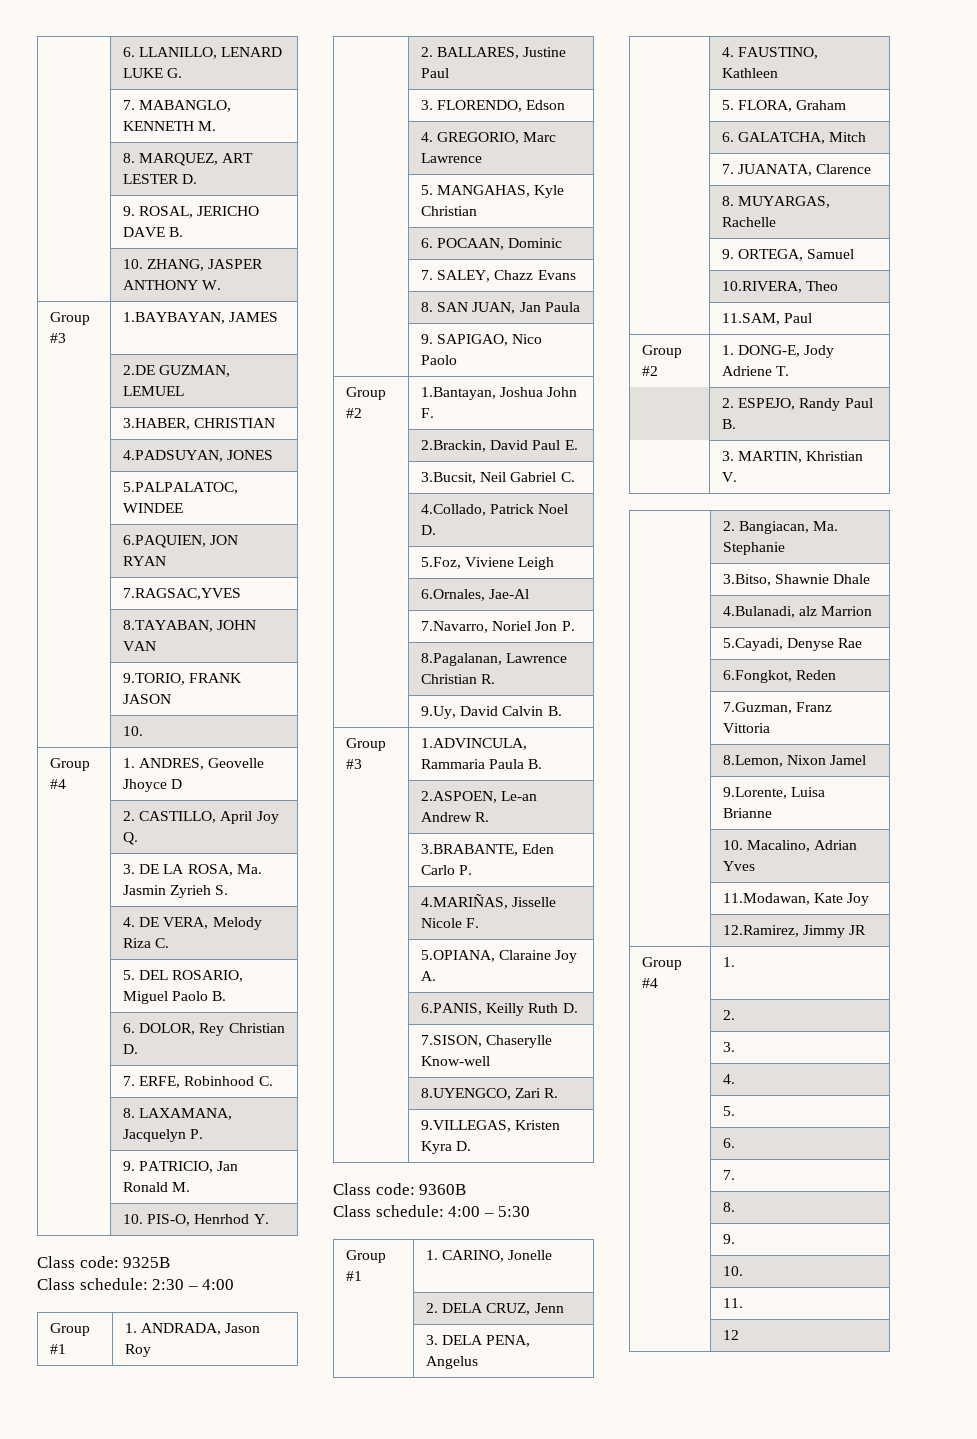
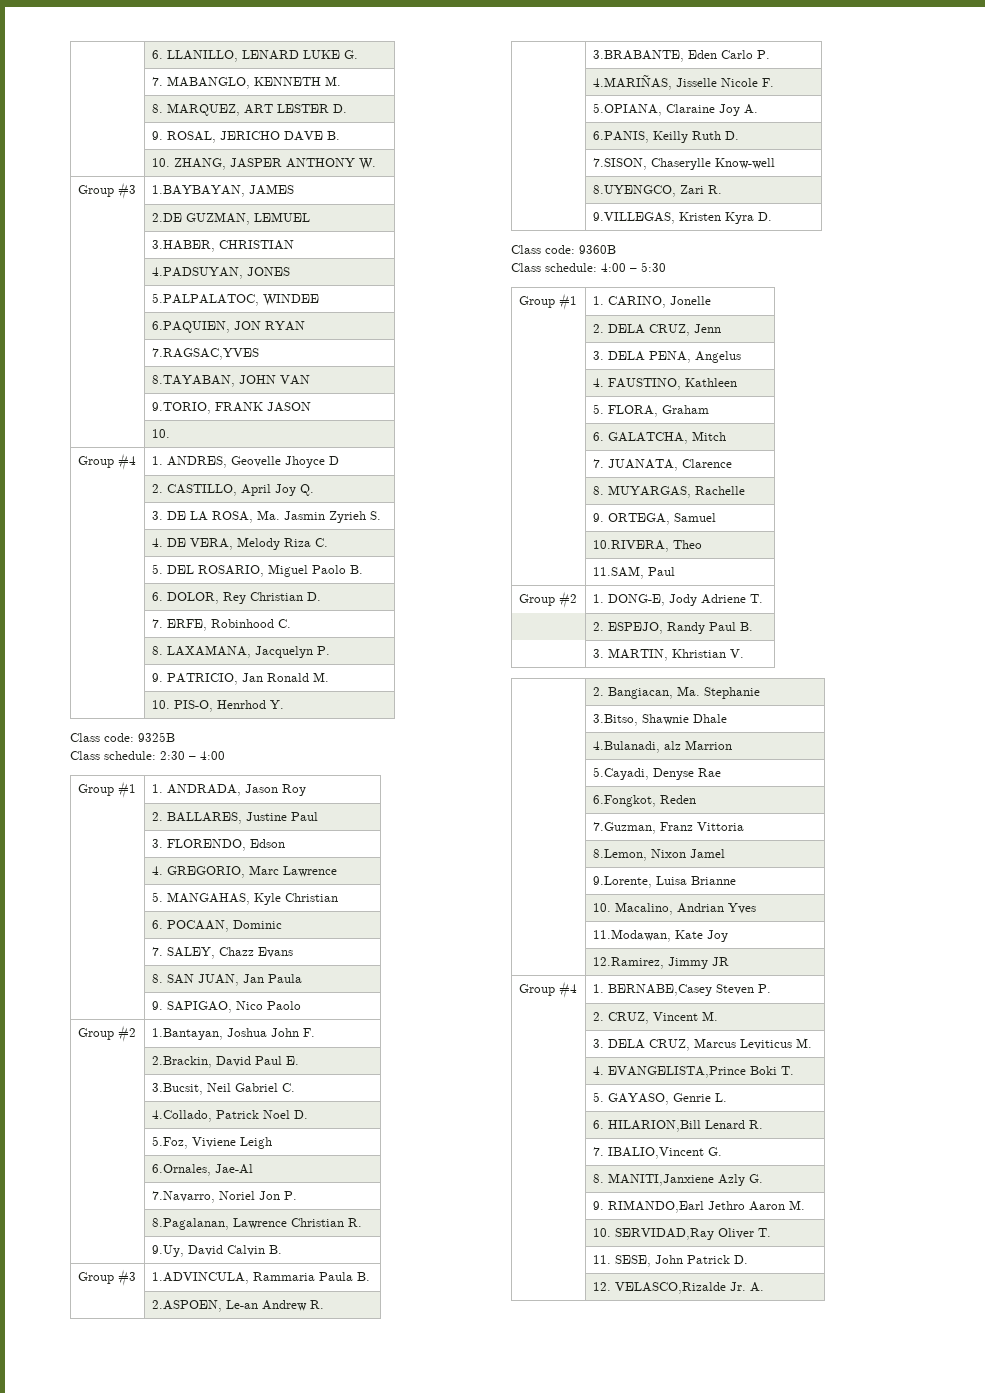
- | 10. Macalino, Adrian Yves
+ | 10. Macalino, Andrian Yves
  | 12.Ramirez, Jimmy JR
- Group #4 | 1.
- | 2.
- | 3.
- | 4.
- | 5.
- | 6.
- | 7.
- | 8.
- | 9.
- | 10.
- | 11.
- | 12
+ Group #4 | 1. BERNABE,Casey Steven P.
+ | 2. CRUZ, Vincent M.
+ | 3. DELA CRUZ, Marcus Leviticus M.
+ | 4. EVANGELISTA,Prince Boki T.
+ | 5. GAYASO, Genrie L.
+ | 6. HILARION,Bill Lenard R.
+ | 7. IBALIO,Vincent G.
+ | 8. MANITI,Janxiene Azly G.
+ | 9. RIMANDO,Earl Jethro Aaron M.
+ | 10. SERVIDAD,Ray Oliver T.
+ | 11. SESE, John Patrick D.
+ | 12. VELASCO,Rizalde Jr. A.

